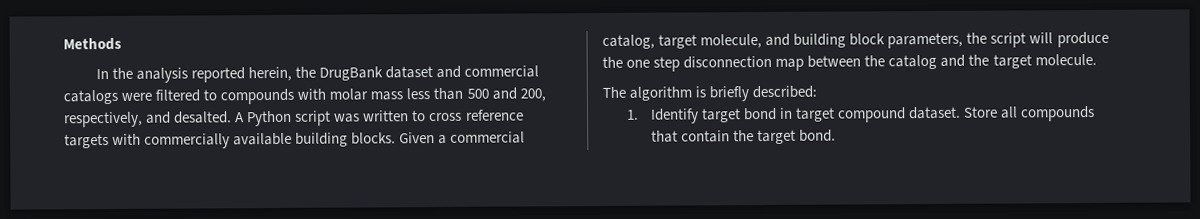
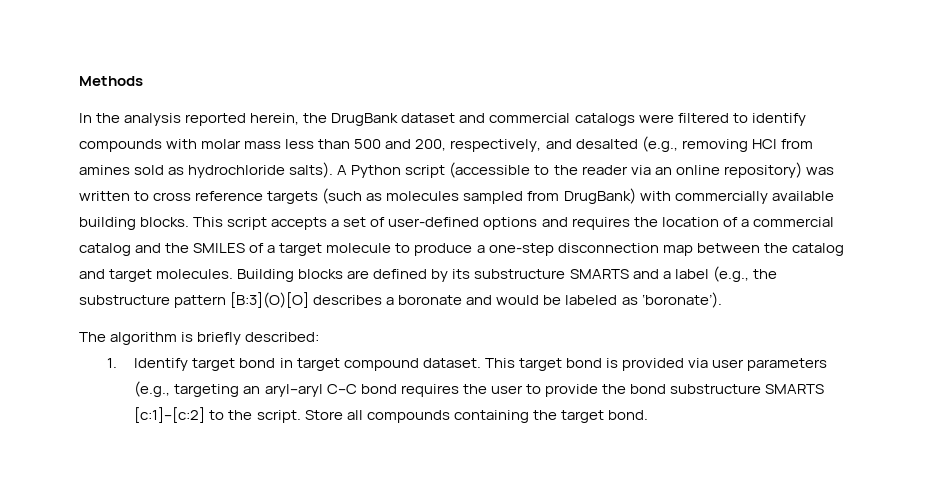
- In the analysis reported herein, the DrugBank dataset and commercial catalogs were filtered to compounds with molar mass less than 500 and 200, respectively, and desalted. A Python script was written to cross reference targets with commercially available building blocks.
+ In the analysis reported herein, the DrugBank dataset and commercial catalogs were filtered to identify compounds with molar mass less than 500 and 200, respectively, and desalted (e.g., removing HCl from amines sold as hydrochloride salts). A Python script (accessible to the reader via an online repository) was written to cross reference targets (such as molecules sampled from DrugBank) with commercially available building blocks.
- Given a commercial catalog, target molecule, and building block parameters, the script will produce the one step disconnection map between the catalog and the target molecule.
+ This script accepts a set of user-defined options and requires the location of a commercial catalog and the SMILES of a target molecule to produce a one-step disconnection map between the catalog and target molecules. Building blocks are defined by its substructure SMARTS and a label (e.g., the substructure pattern [B:3](O)[O] describes a boronate and would be labeled as ‘boronate’).
+ This target bond is provided via user parameters (e.g., targeting an aryl–aryl C–C bond requires the user to provide the bond substructure SMARTS [c:1]–[c:2] to the script.
- Store all compounds that contain the target bond.
+ Store all compounds containing the target bond.

